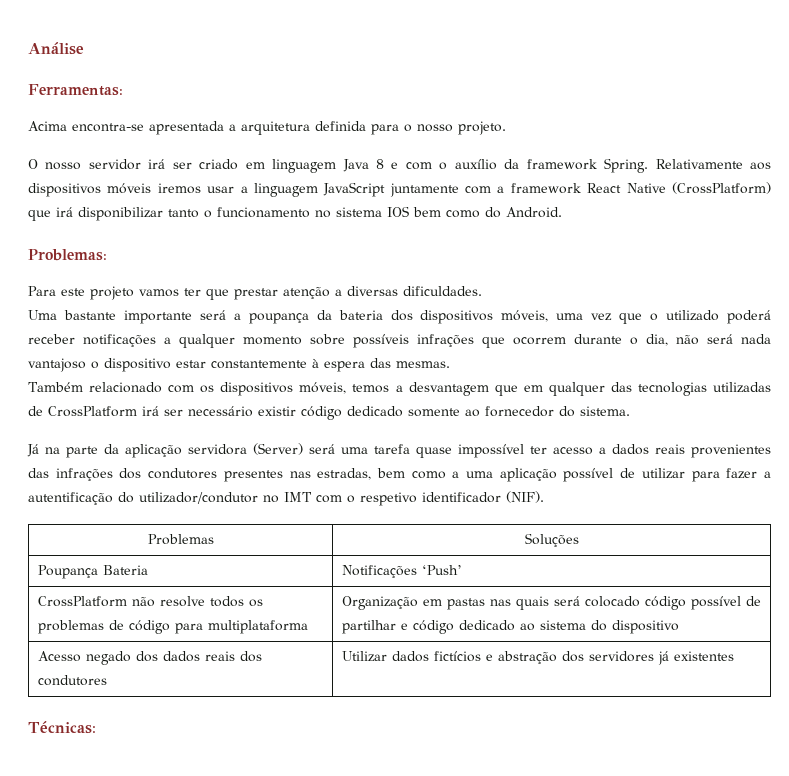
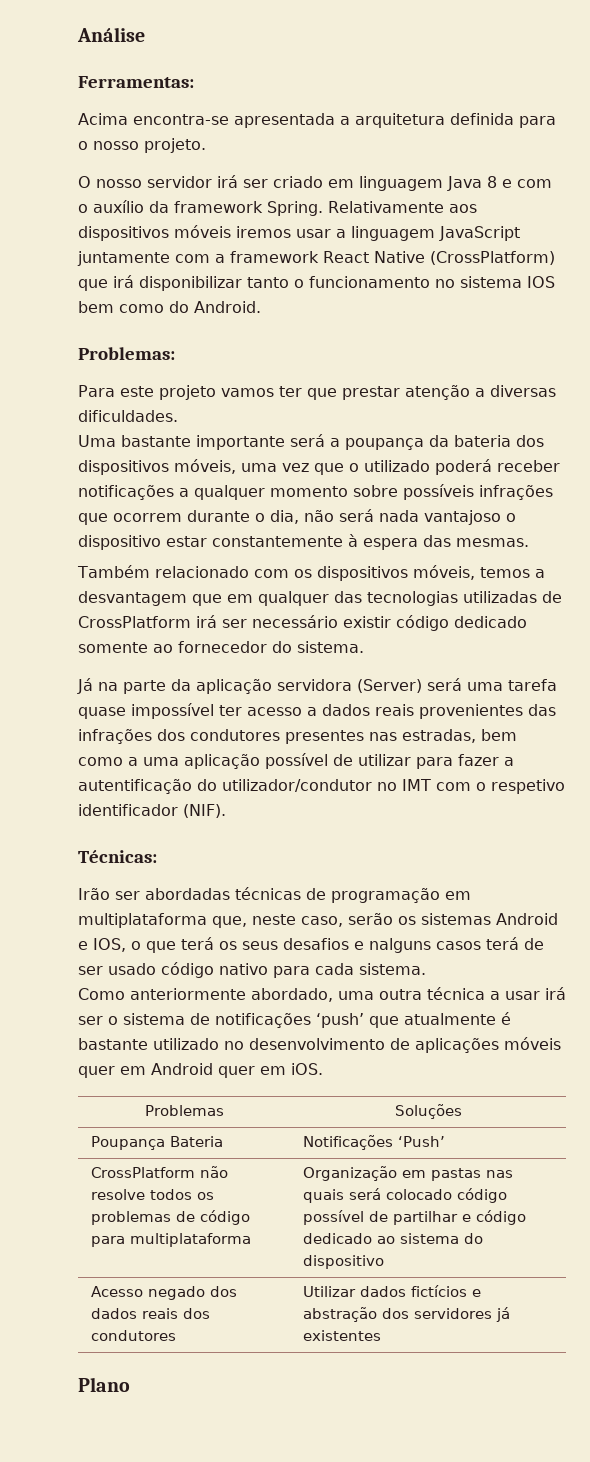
+ Técnicas:
+ Irão ser abordadas técnicas de programação em multiplataforma que, neste caso, serão os sistemas Android e IOS, o que terá os seus desafios e nalguns casos terá de ser usado código nativo para cada sistema.
+ Como anteriormente abordado, uma outra técnica a usar irá ser o sistema de notificações ‘push’ que atualmente é bastante utilizado no desenvolvimento de aplicações móveis quer em Android quer em iOS.
- Técnicas:
+ Plano

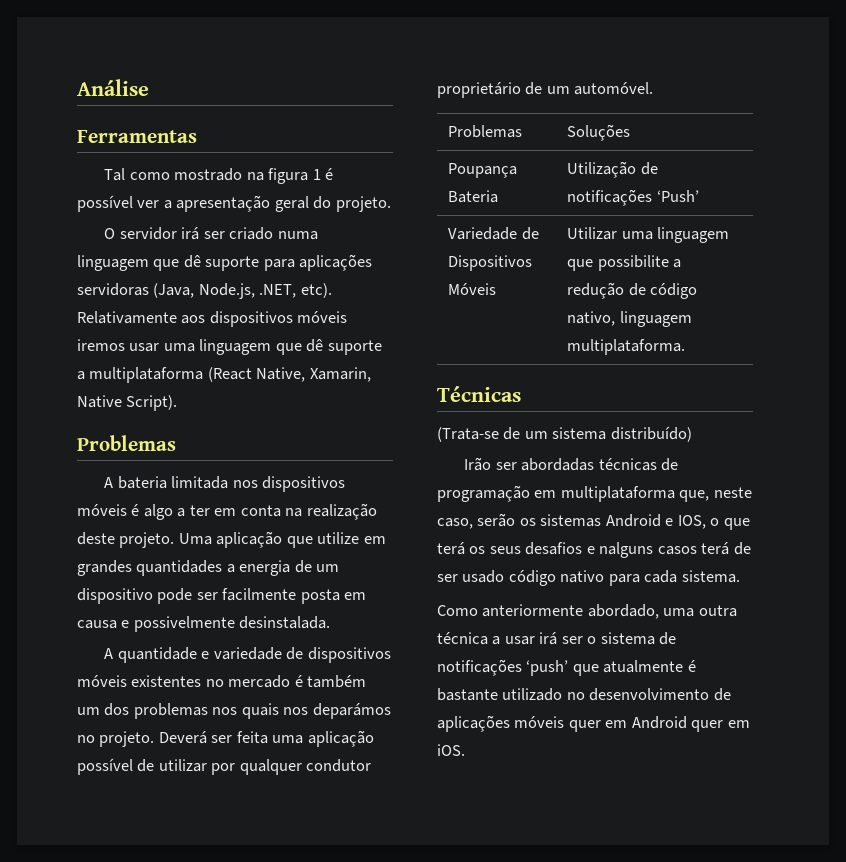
- Ferramentas:
- Acima encontra-se apresentada a arquitetura definida para o nosso projeto.
+ Ferramentas
+ Tal como mostrado na figura 1 é possível ver a apresentação geral do projeto.
- O nosso servidor irá ser criado em linguagem Java 8 e com o auxílio da framework Spring.
+ O servidor irá ser criado numa linguagem que dê suporte para aplicações servidoras (Java, Node.js, .NET, etc).
- Relativamente aos dispositivos móveis iremos usar a linguagem JavaScript juntamente com a framework React Native (CrossPlatform) que irá disponibilizar tanto o funcionamento no sistema IOS bem como do Android.
- Problemas:
- Para este projeto vamos ter que prestar atenção a diversas dificuldades.
- Uma bastante importante será a poupança da bateria dos dispositivos móveis, uma vez que o utilizado poderá receber notificações a qualquer momento sobre possíveis infrações que ocorrem durante o dia, não será nada vantajoso o dispositivo estar constantemente à espera das mesmas.
- Também relacionado com os dispositivos móveis, temos a desvantagem que em qualquer das tecnologias utilizadas de CrossPlatform irá ser necessário existir código dedicado somente ao fornecedor do sistema.
- Já na parte da aplicação servidora (Server) será uma tarefa quase impossível ter acesso a dados reais provenientes das infrações dos condutores presentes nas estradas, bem como a uma aplicação possível de utilizar para fazer a autentificação do utilizador/condutor no IMT com o respetivo identificador (NIF).
- Técnicas:
+ Relativamente aos dispositivos móveis iremos usar uma linguagem que dê suporte a multiplataforma (React Native, Xamarin, Native Script).
+ Problemas
+ A bateria limitada nos dispositivos móveis é algo a ter em conta na realização deste projeto. Uma aplicação que utilize em grandes quantidades a energia de um dispositivo pode ser facilmente posta em causa e possivelmente desinstalada.
+ A quantidade e variedade de dispositivos móveis existentes no mercado é também um dos problemas nos quais nos deparámos no projeto. Deverá ser feita uma aplicação possível de utilizar por qualquer condutor proprietário de um automóvel.
+ Problemas | Soluções
+ Poupança Bateria | Utilização de notificações ‘Push’
+ Variedade de Dispositivos Móveis | Utilizar uma linguagem que possibilite a redução de código nativo, linguagem multiplataforma.
+ Técnicas
+ (Trata-se de um sistema distribuído)
- Problemas | Soluções
- Poupança Bateria | Notificações ‘Push’
- CrossPlatform não resolve todos os problemas de código para multiplataforma | Organização em pastas nas quais será colocado código possível de partilhar e código dedicado ao sistema do dispositivo
- Acesso negado dos dados reais dos condutores | Utilizar dados fictícios e abstração dos servidores já existentes
- Plano

